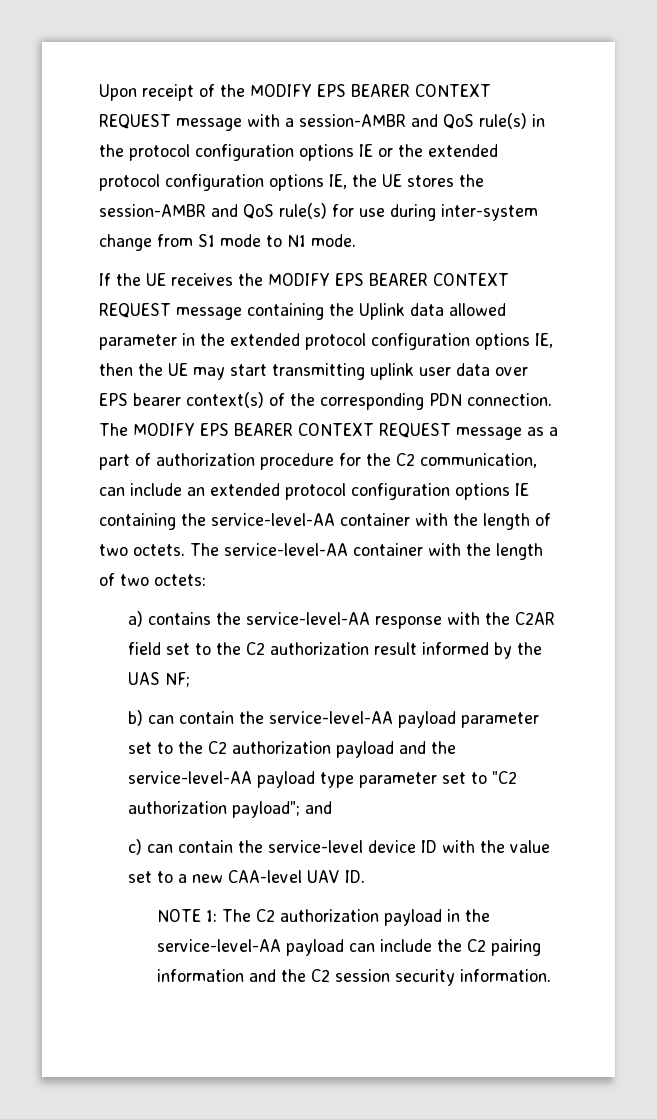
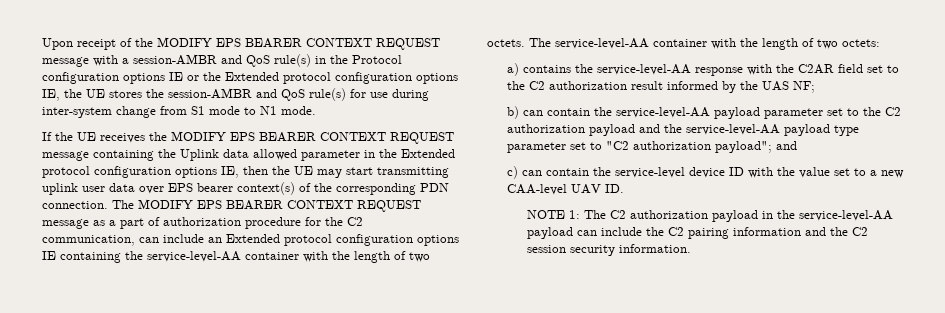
- Upon receipt of the MODIFY EPS BEARER CONTEXT REQUEST message with a session-AMBR and QoS rule(s) in the protocol configuration options IE or the extended protocol configuration options IE, the UE stores the session-AMBR and QoS rule(s) for use during inter-system change from S1 mode to N1 mode.
+ Upon receipt of the MODIFY EPS BEARER CONTEXT REQUEST message with a session-AMBR and QoS rule(s) in the Protocol configuration options IE or the Extended protocol configuration options IE, the UE stores the session-AMBR and QoS rule(s) for use during inter-system change from S1 mode to N1 mode.
- If the UE receives the MODIFY EPS BEARER CONTEXT REQUEST message containing the Uplink data allowed parameter in the extended protocol configuration options IE, then the UE may start transmitting uplink user data over EPS bearer context(s) of the corresponding PDN connection.
+ If the UE receives the MODIFY EPS BEARER CONTEXT REQUEST message containing the Uplink data allowed parameter in the Extended protocol configuration options IE, then the UE may start transmitting uplink user data over EPS bearer context(s) of the corresponding PDN connection.
- The MODIFY EPS BEARER CONTEXT REQUEST message as a part of authorization procedure for the C2 communication, can include an extended protocol configuration options IE containing the service-level-AA container with the length of two octets.
+ The MODIFY EPS BEARER CONTEXT REQUEST message as a part of authorization procedure for the C2 communication, can include an Extended protocol configuration options IE containing the service-level-AA container with the length of two octets.

